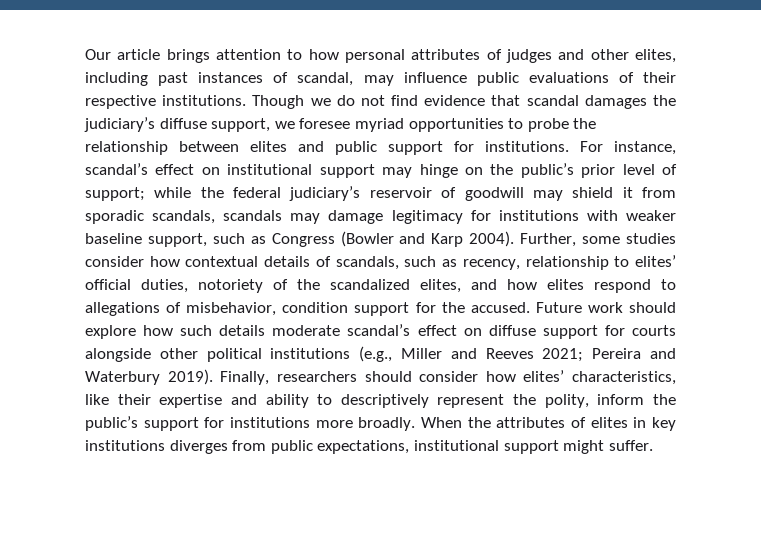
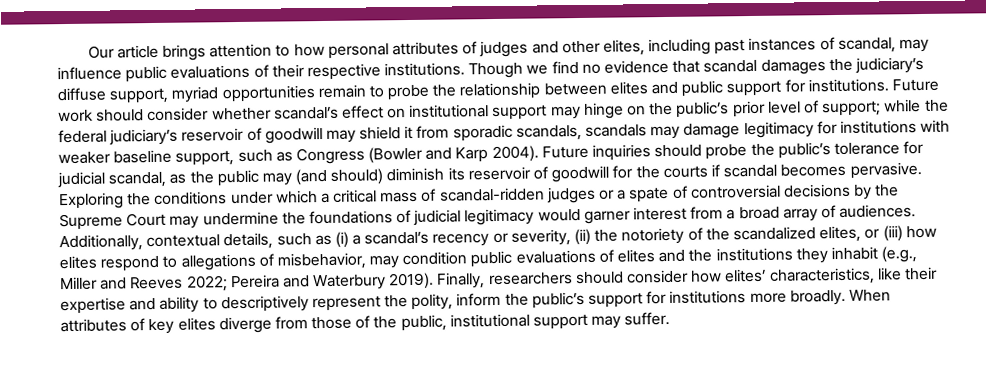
- Though we do not find evidence that scandal damages the judiciary’s diffuse support, we foresee myriad opportunities to probe the relationship between elites and public support for institutions.
+ Though we find no evidence that scandal damages the judiciary’s diffuse support, myriad opportunities remain to probe the relationship between elites and public support for institutions.
- For instance, scandal’s effect on institutional support may hinge on the public’s prior level of support; while the federal judiciary’s reservoir of goodwill may shield it from sporadic scandals, scandals may damage legitimacy for institutions with weaker baseline support, such as Congress (Bowler and Karp 2004).
+ Future work should consider whether scandal’s effect on institutional support may hinge on the public’s prior level of support; while the federal judiciary’s reservoir of goodwill may shield it from sporadic scandals, scandals may damage legitimacy for institutions with weaker baseline support, such as Congress (Bowler and Karp 2004).
- Further, some studies consider how contextual details of scandals, such as recency, relationship to elites’ official duties, notoriety of the scandalized elites, and how elites respond to allegations of misbehavior, condition support for the accused. Future work should explore how such details moderate scandal’s effect on diffuse support for courts alongside other political institutions (e.g., Miller and Reeves 2021; Pereira and Waterbury 2019).
+ Future inquiries should probe the public’s tolerance for judicial scandal, as the public may (and should) diminish its reservoir of goodwill for the courts if scandal becomes pervasive. Exploring the conditions under which a critical mass of scandal-ridden judges or a spate of controversial decisions by the Supreme Court may undermine the foundations of judicial legitimacy would garner interest from a broad array of audiences. Additionally, contextual details, such as (i) a scandal’s recency or severity, (ii) the notoriety of the scandalized elites, or (iii) how elites respond to allegations of misbehavior, may condition public evaluations of elites and the institutions they inhabit (e.g., Miller and Reeves 2022; Pereira and Waterbury 2019).
- When the attributes of elites in key institutions diverges from public expectations, institutional support might suffer.
+ When attributes of key elites diverge from those of the public, institutional support may suffer.

